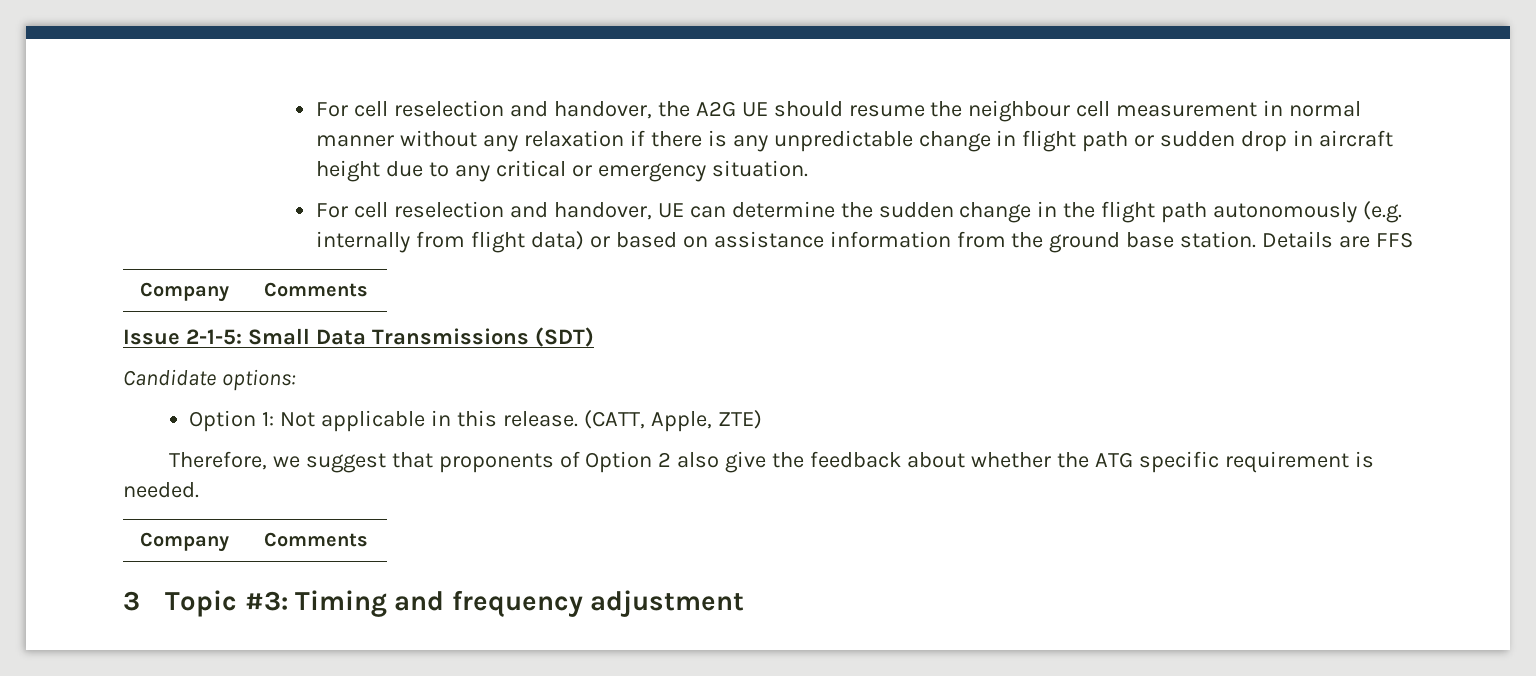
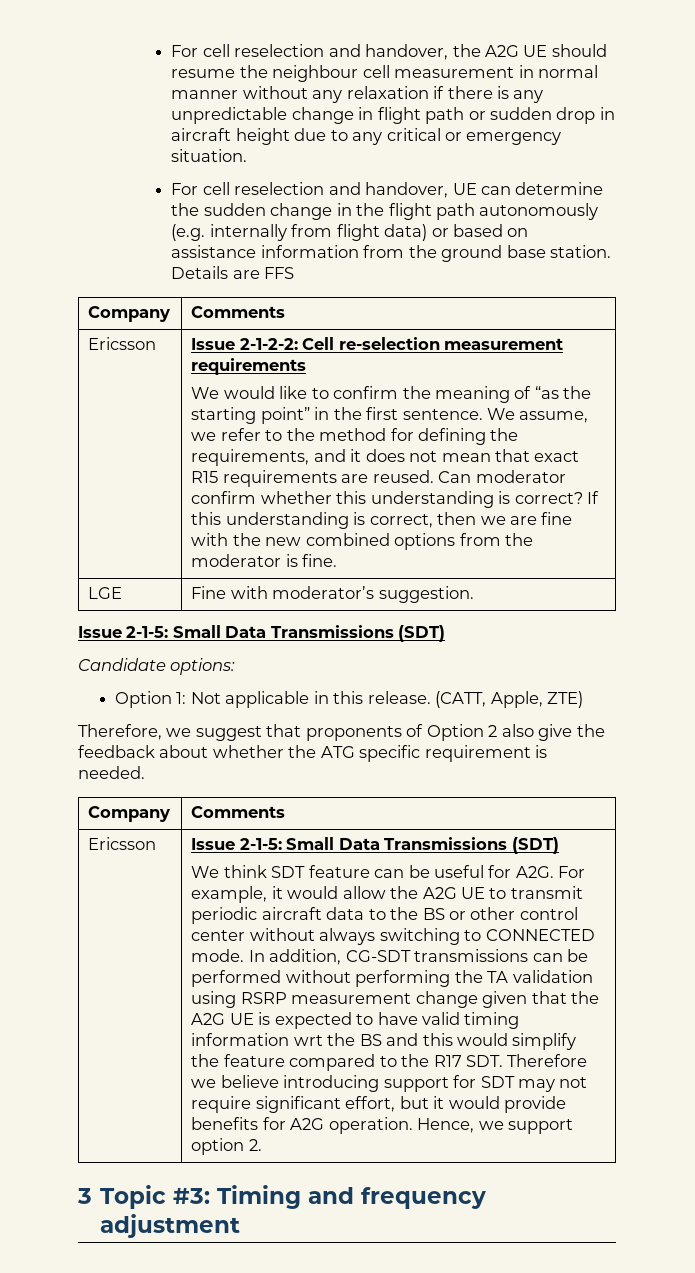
+ Ericsson | Issue 2-1-2-2: Cell re-selection measurement requirements
+ We would like to confirm the meaning of “as the starting point” in the first sentence. We assume, we refer to the method for defining the requirements, and it does not mean that exact R15 requirements are reused. Can moderator confirm whether this understanding is correct? If this understanding is correct, then we are fine with the new combined options from the moderator is fine.
+ LGE | Fine with moderator’s suggestion.
+ Ericsson | Issue 2-1-5: Small Data Transmissions (SDT)
+ We think SDT feature can be useful for A2G. For example, it would allow the A2G UE to transmit periodic aircraft data to the BS or other control center without always switching to CONNECTED mode. In addition, CG-SDT transmissions can be performed without performing the TA validation using RSRP measurement change given that the A2G UE is expected to have valid timing information wrt the BS and this would simplify the feature compared to the R17 SDT. Therefore we believe introducing support for SDT may not require significant effort, but it would provide benefits for A2G operation. Hence, we support option 2.

